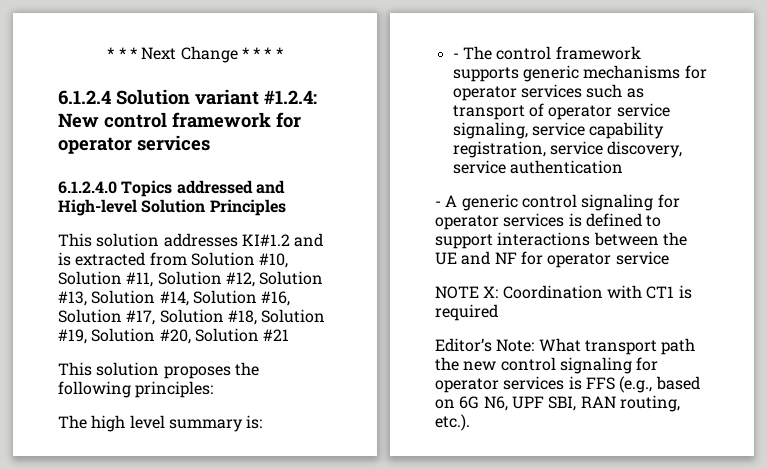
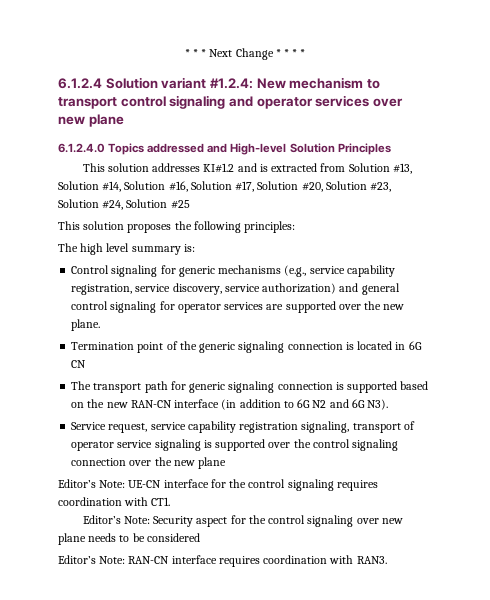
- 6.1.2.4 Solution variant #1.2.4: New control framework for operator services
+ 6.1.2.4 Solution variant #1.2.4: New mechanism to transport control signaling and operator services over new plane
- This solution addresses KI#1.2 and is extracted from Solution #10, Solution #11, Solution #12, Solution #13, Solution #14, Solution #16, Solution #17, Solution #18, Solution #19, Solution #20, Solution #21
+ This solution addresses KI#1.2 and is extracted from Solution #13, Solution #14, Solution #16, Solution #17, Solution #20, Solution #23, Solution #24, Solution #25
- - The control framework supports generic mechanisms for operator services such as transport of operator service signaling, service capability registration, service discovery, service authentication
- - A generic control signaling for operator services is defined to support interactions between the UE and NF for operator service
- NOTE X: Coordination with CT1 is required
- Editor’s Note: What transport path the new control signaling for operator services is FFS (e.g., based on 6G N6, UPF SBI, RAN routing, etc.).
+ Control signaling for generic mechanisms (e.g., service capability registration, service discovery, service authorization) and general control signaling for operator services are supported over the new plane.
+ Termination point of the generic signaling connection is located in 6G CN
+ The transport path for generic signaling connection is supported based on the new RAN-CN interface (in addition to 6G N2 and 6G N3).
+ Service request, service capability registration signaling, transport of operator service signaling is supported over the control signaling connection over the new plane
+ Editor’s Note: UE-CN interface for the control signaling requires coordination with CT1.
+ Editor’s Note: Security aspect for the control signaling over new plane needs to be considered
+ Editor’s Note: RAN-CN interface requires coordination with RAN3.

